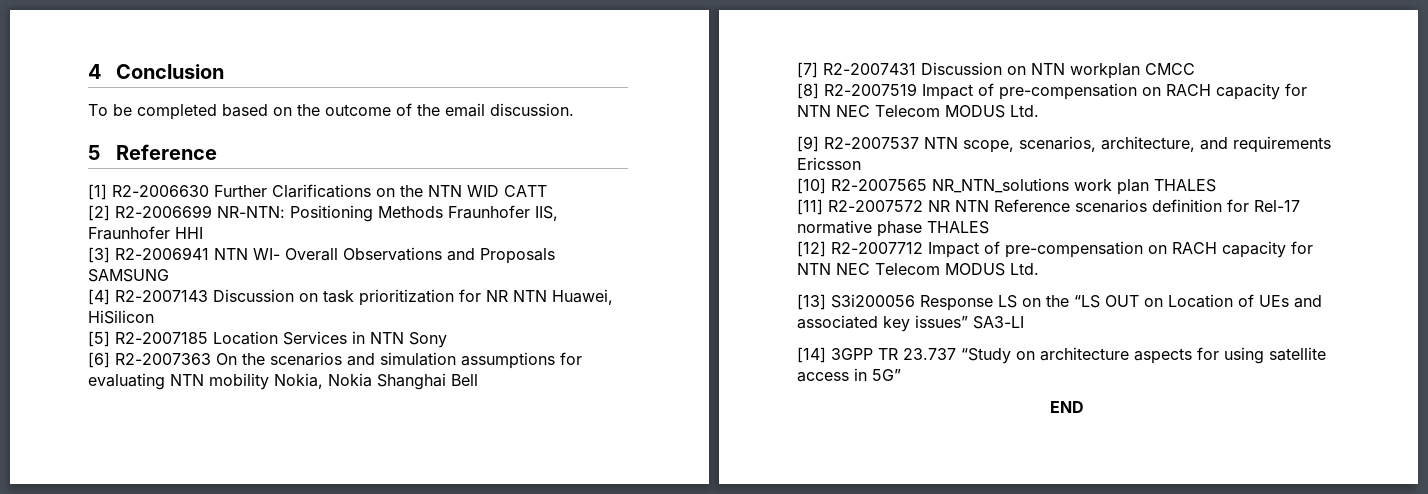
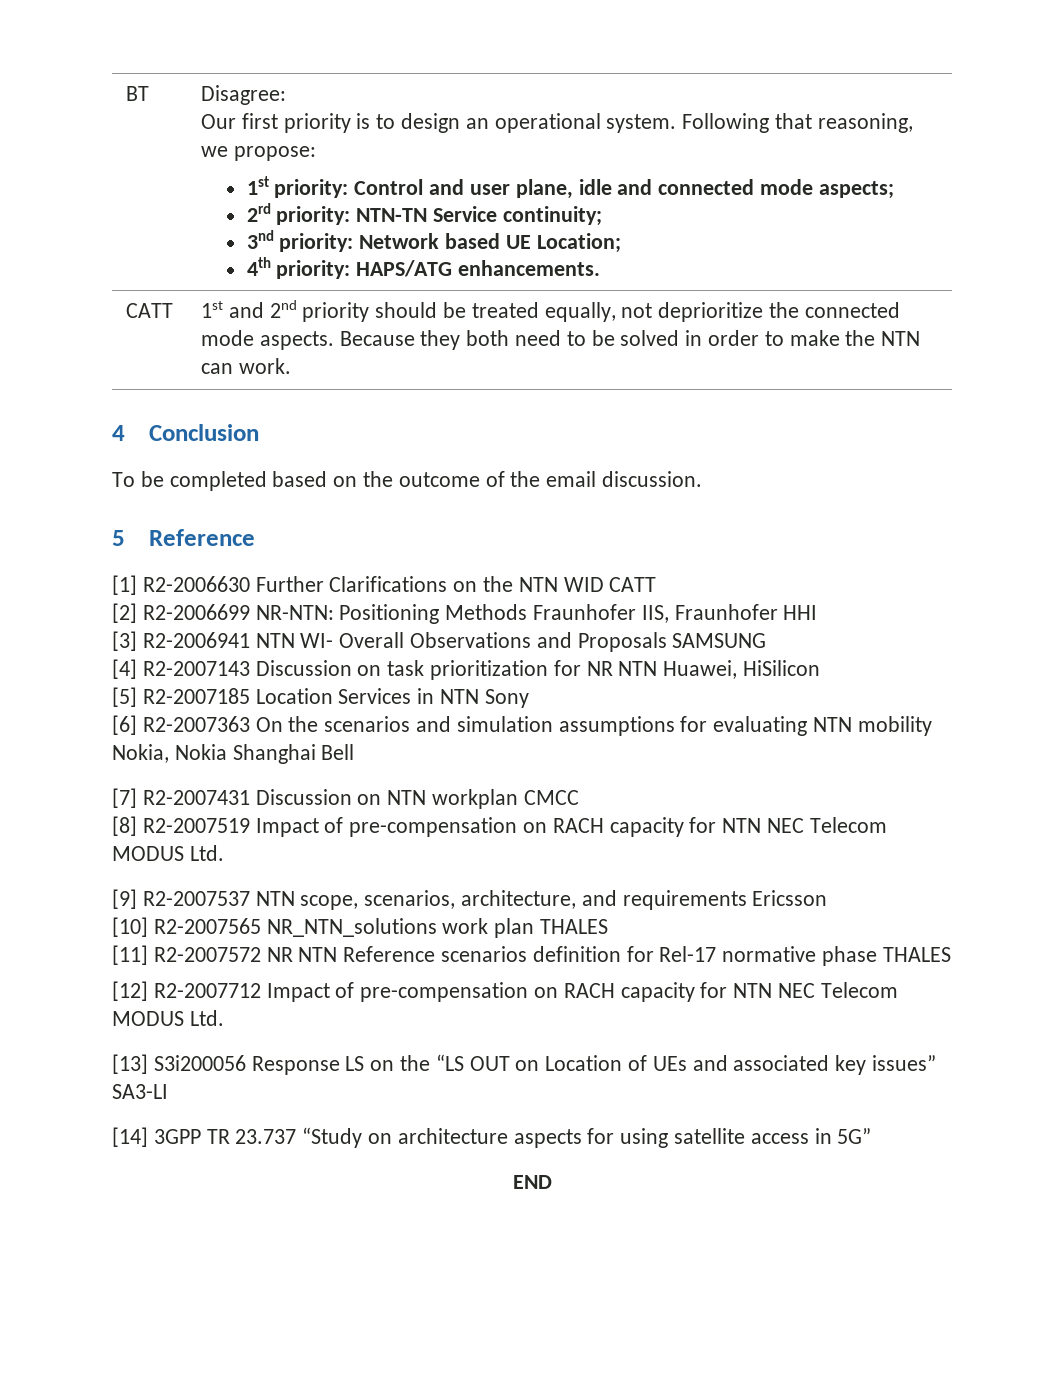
+ BT | Disagree:
+ Our first priority is to design an operational system. Following that reasoning, we propose:
+ 1st priority: Control and user plane, idle and connected mode aspects;
+ 2rd priority: NTN-TN Service continuity;
+ 3nd priority: Network based UE Location;
+ 4th priority: HAPS/ATG enhancements.
+ CATT | 1st and 2nd priority should be treated equally, not deprioritize the connected mode aspects. Because they both need to be solved in order to make the NTN can work.

